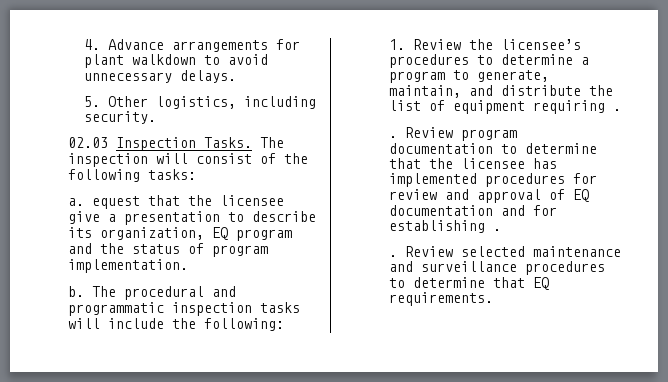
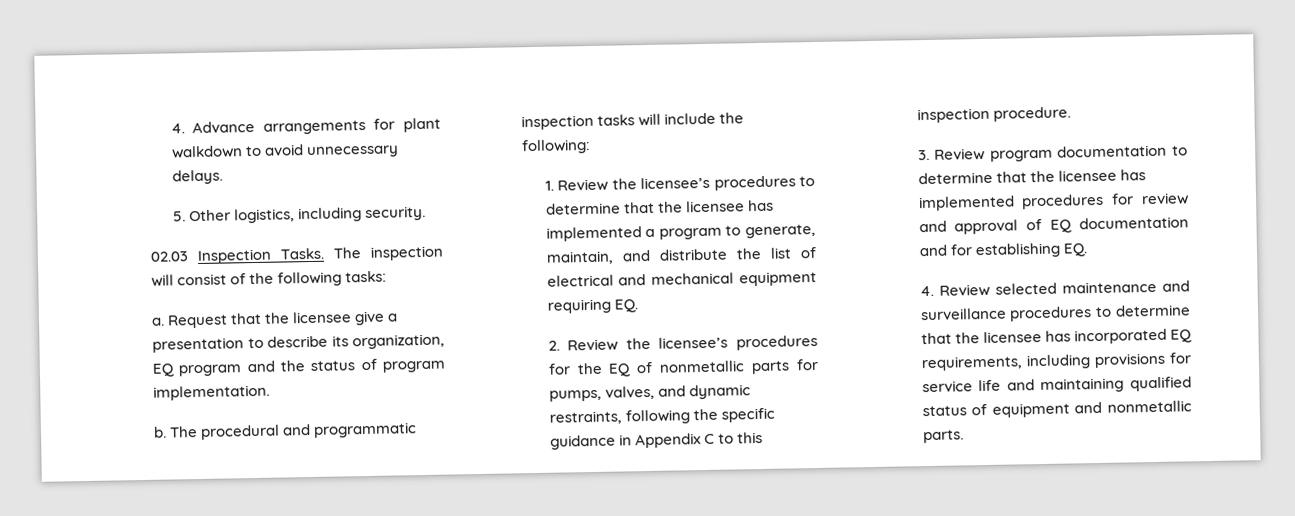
- a. equest that the licensee give a presentation to describe its organization, EQ program and the status of program implementation.
+ a. Request that the licensee give a presentation to describe its organization, EQ program and the status of program implementation.
- 1. Review the licensee’s procedures to determine a program to generate, maintain, and distribute the list of equipment requiring .
- . Review program documentation to determine that the licensee has implemented procedures for review and approval of EQ documentation and for establishing .
- . Review selected maintenance and surveillance procedures to determine that EQ requirements.
+ 1. Review the licensee’s procedures to determine that the licensee has implemented a program to generate, maintain, and distribute the list of electrical and mechanical equipment requiring EQ.
+ 2. Review the licensee’s procedures for the EQ of nonmetallic parts for pumps, valves, and dynamic restraints, following the specific guidance in Appendix C to this inspection procedure.
+ 3. Review program documentation to determine that the licensee has implemented procedures for review and approval of EQ documentation and for establishing EQ.
+ 4. Review selected maintenance and surveillance procedures to determine that the licensee has incorporated EQ requirements, including provisions for service life and maintaining qualified status of equipment and nonmetallic parts.

